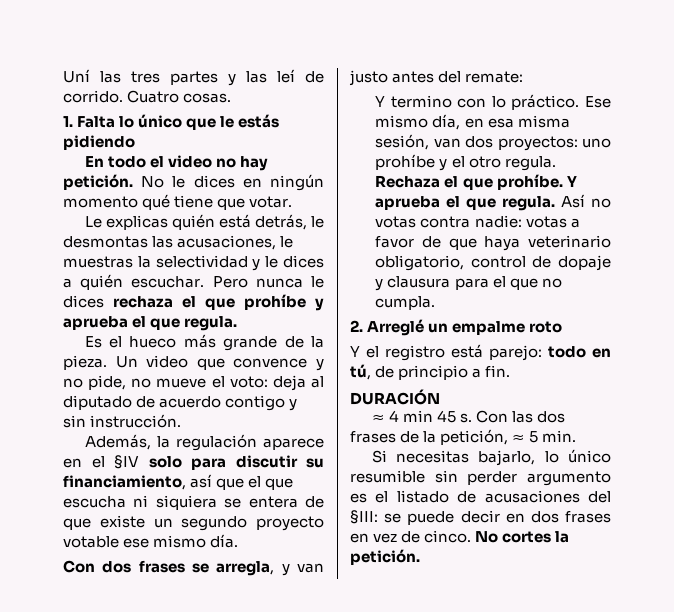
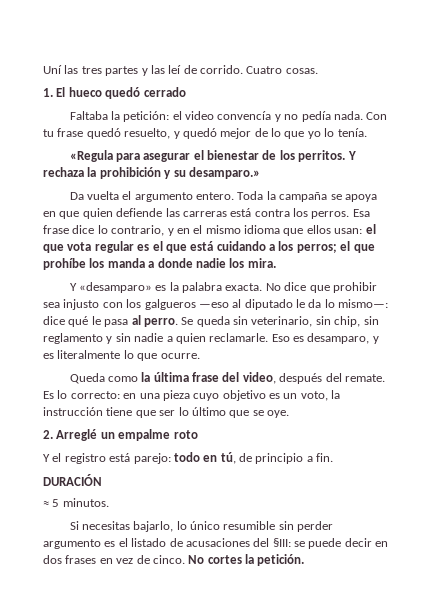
- 1. Falta lo único que le estás pidiendo
- En todo el video no hay petición. No le dices en ningún momento qué tiene que votar.
- Le explicas quién está detrás, le desmontas las acusaciones, le muestras la selectividad y le dices a quién escuchar. Pero nunca le dices rechaza el que prohíbe y aprueba el que regula.
- Es el hueco más grande de la pieza. Un video que convence y no pide, no mueve el voto: deja al diputado de acuerdo contigo y sin instrucción.
- Además, la regulación aparece en el §IV solo para discutir su financiamiento, así que el que escucha ni siquiera se entera de que existe un segundo proyecto votable ese mismo día.
- Con dos frases se arregla, y van justo antes del remate:
- Y termino con lo práctico. Ese mismo día, en esa misma sesión, van dos proyectos: uno prohíbe y el otro regula. Rechaza el que prohíbe. Y aprueba el que regula. Así no votas contra nadie: votas a favor de que haya veterinario obligatorio, control de dopaje y clausura para el que no cumpla.
+ 1. El hueco quedó cerrado
+ Faltaba la petición: el video convencía y no pedía nada. Con tu frase quedó resuelto, y quedó mejor de lo que yo lo tenía.
+ «Regula para asegurar el bienestar de los perritos. Y rechaza la prohibición y su desamparo.»
+ Da vuelta el argumento entero. Toda la campaña se apoya en que quien defiende las carreras está contra los perros. Esa frase dice lo contrario, y en el mismo idioma que ellos usan: el que vota regular es el que está cuidando a los perros; el que prohíbe los manda a donde nadie los mira.
+ Y «desamparo» es la palabra exacta. No dice que prohibir sea injusto con los galgueros —eso al diputado le da lo mismo—: dice qué le pasa al perro. Se queda sin veterinario, sin chip, sin reglamento y sin nadie a quien reclamarle. Eso es desamparo, y es literalmente lo que ocurre.
+ Queda como la última frase del video, después del remate. Es lo correcto: en una pieza cuyo objetivo es un voto, la instrucción tiene que ser lo último que se oye.
- ≈ 4 min 45 s. Con las dos frases de la petición, ≈ 5 min.
+ ≈ 5 minutos.

